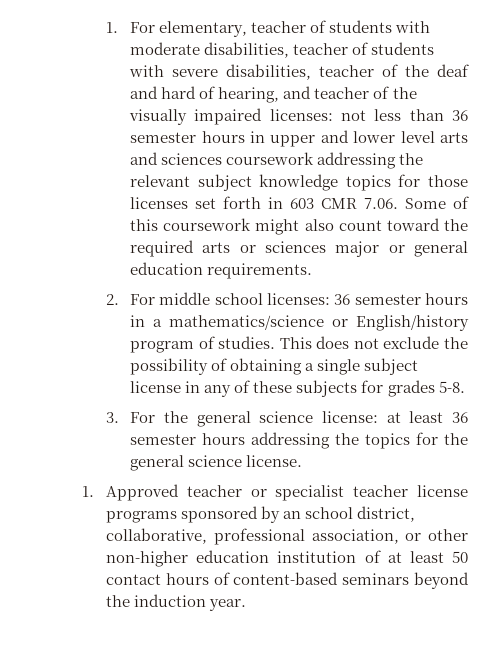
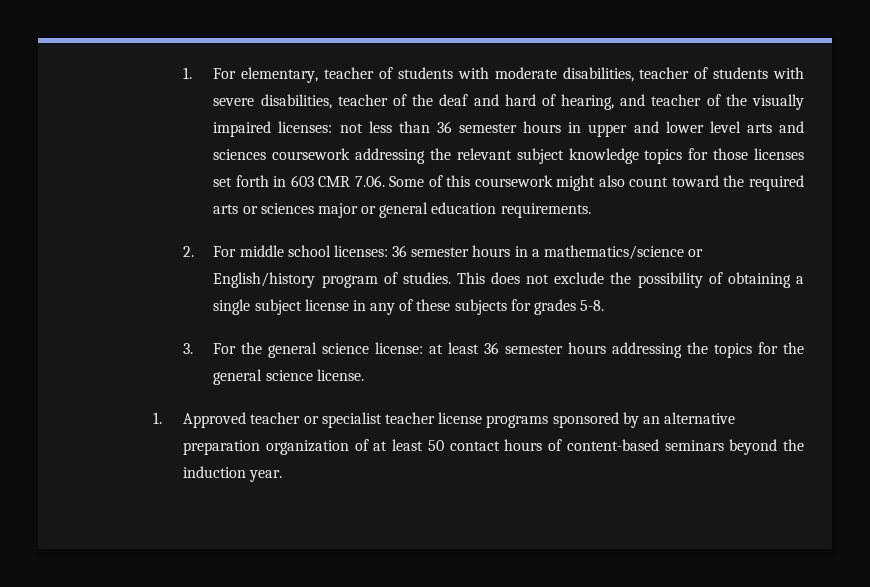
- 1. Approved teacher or specialist teacher license programs sponsored by an school district, collaborative, professional association, or other non-higher education institution of at least 50 contact hours of content-based seminars beyond the induction year.
+ 1. Approved teacher or specialist teacher license programs sponsored by an alternative preparation organization of at least 50 contact hours of content-based seminars beyond the induction year.

